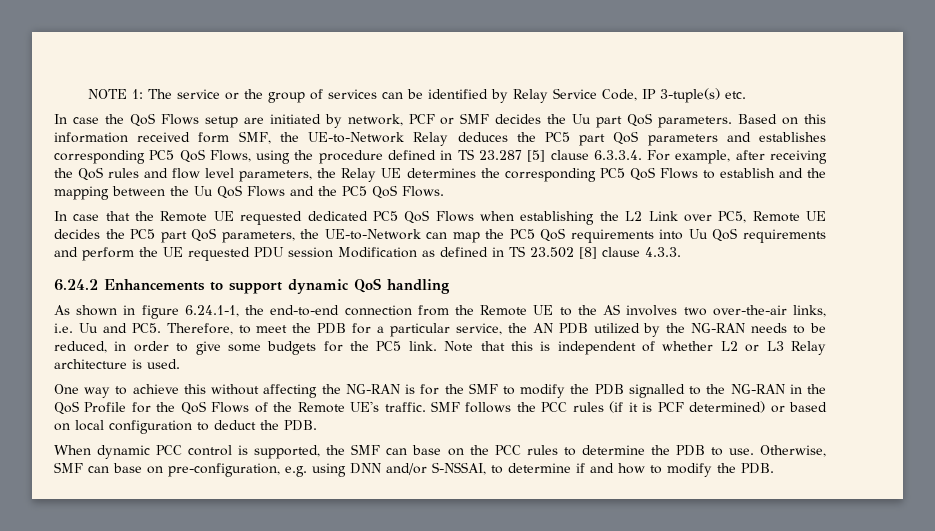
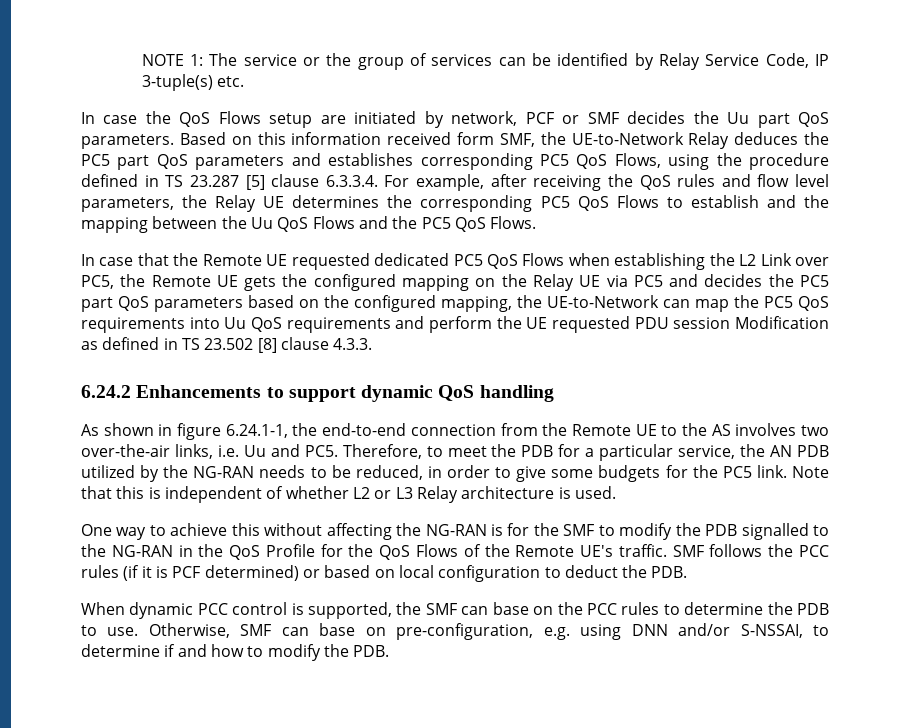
- In case that the Remote UE requested dedicated PC5 QoS Flows when establishing the L2 Link over PC5, Remote UE decides the PC5 part QoS parameters, the UE-to-Network can map the PC5 QoS requirements into Uu QoS requirements and perform the UE requested PDU session Modification as defined in TS 23.502 [8] clause 4.3.3.
+ In case that the Remote UE requested dedicated PC5 QoS Flows when establishing the L2 Link over PC5, the Remote UE gets the configured mapping on the Relay UE via PC5 and decides the PC5 part QoS parameters based on the configured mapping, the UE-to-Network can map the PC5 QoS requirements into Uu QoS requirements and perform the UE requested PDU session Modification as defined in TS 23.502 [8] clause 4.3.3.

